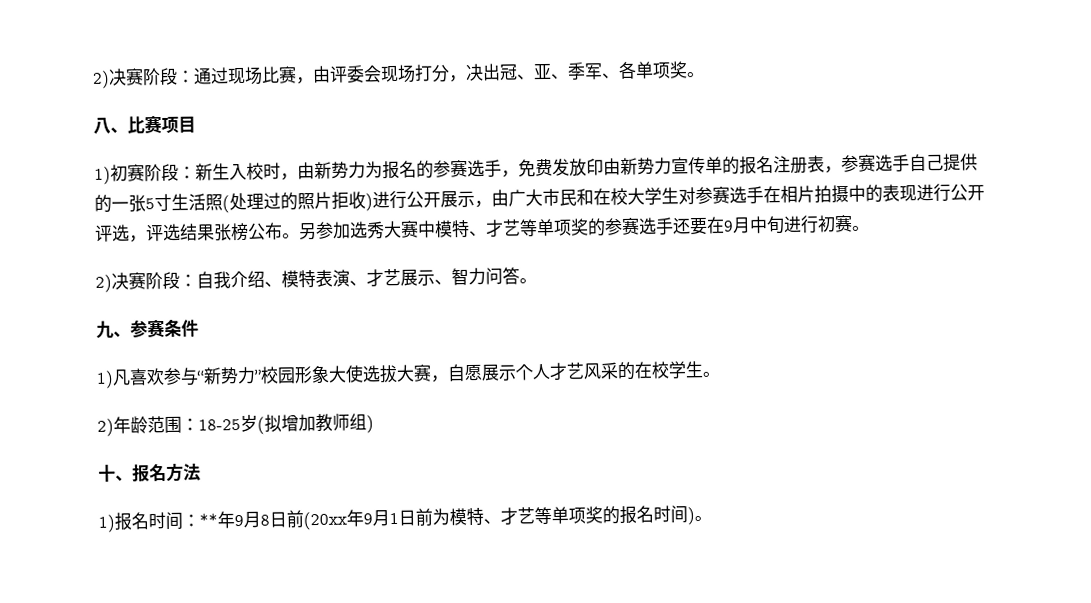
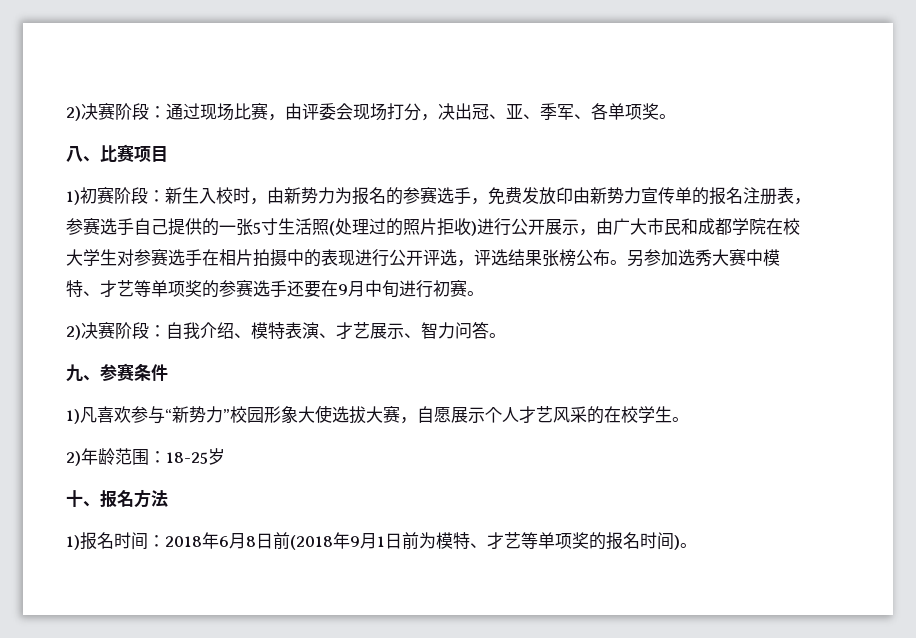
- 新生入校时，由新势力为报名的参赛选手，免费发放印由新势力宣传单的报名注册表，参赛选手自己提供的一张5寸生活照(处理过的照片拒收)进行公开展示，由广大市民和在校大学生对参赛选手在相片拍摄中的表现进行公开评选，评选结果张榜公布。
+ 新生入校时，由新势力为报名的参赛选手，免费发放印由新势力宣传单的报名注册表，参赛选手自己提供的一张5寸生活照(处理过的照片拒收)进行公开展示，由广大市民和成都学院在校大学生对参赛选手在相片拍摄中的表现进行公开评选，评选结果张榜公布。
- 2)年龄范围：18-25岁(拟增加教师组)
+ 2)年龄范围：18-25岁
- 1)报名时间：**年9月8日前(20xx年9月1日前为模特、才艺等单项奖的报名时间)。
+ 1)报名时间：2018年6月8日前(2018年9月1日前为模特、才艺等单项奖的报名时间)。

